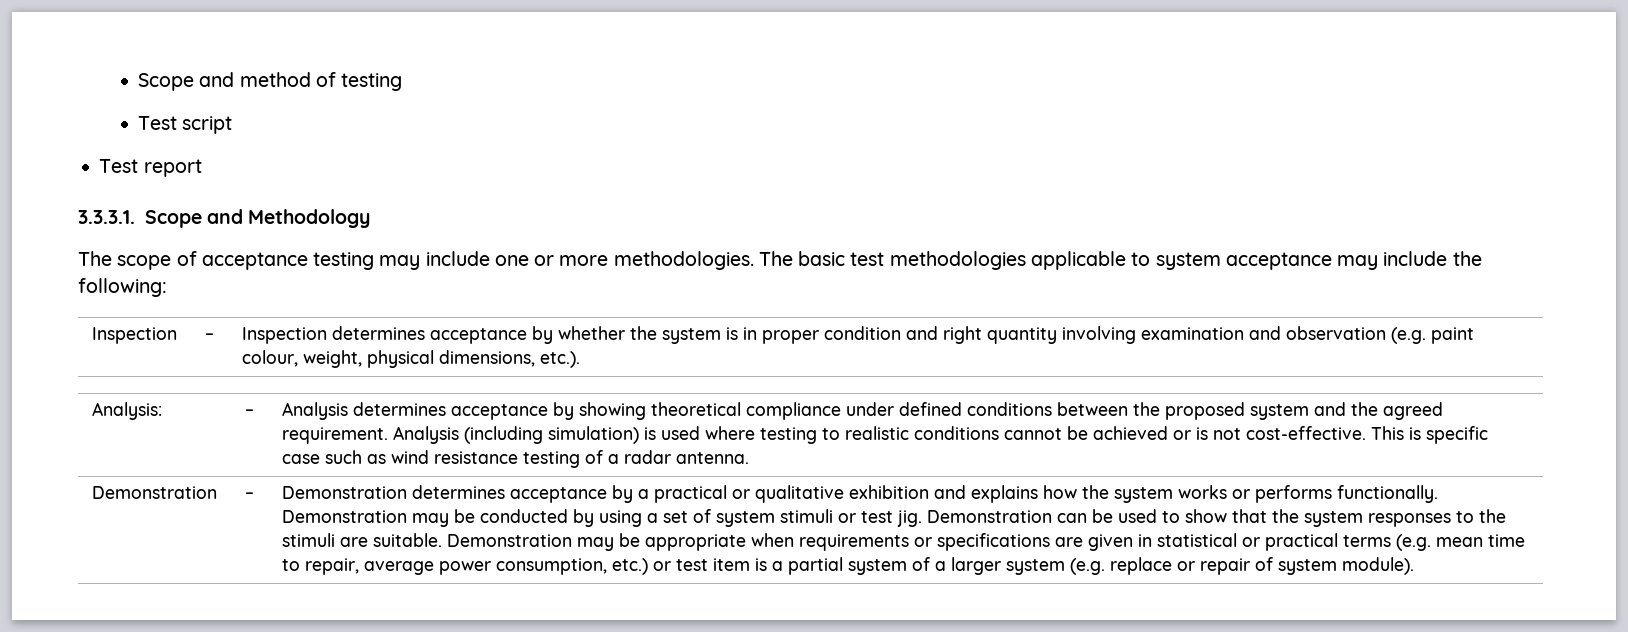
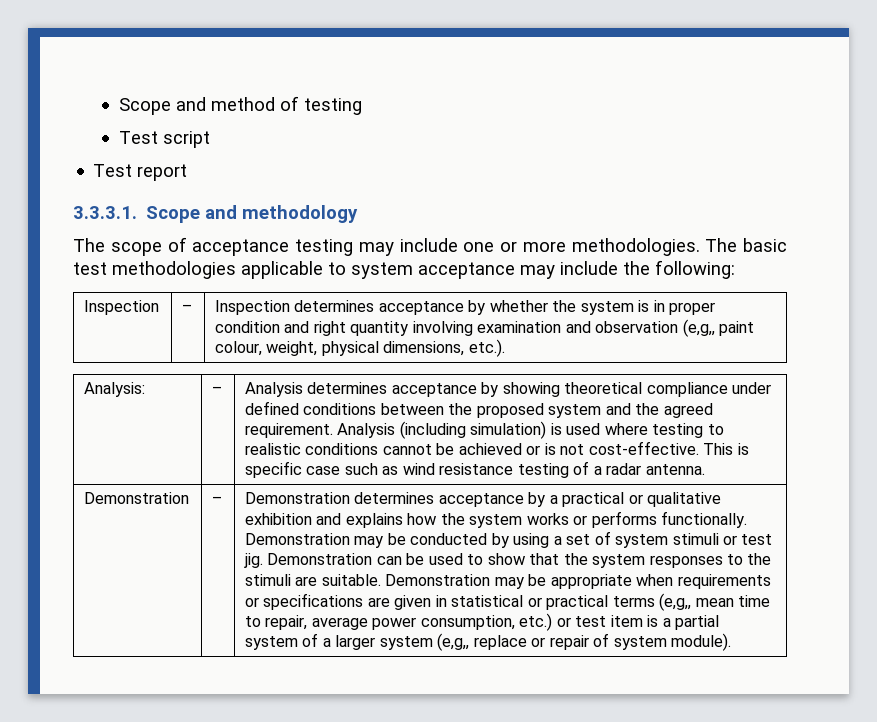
- 3.3.3.1. Scope and Methodology
+ 3.3.3.1. Scope and methodology
- Inspection | – | Inspection determines acceptance by whether the system is in proper condition and right quantity involving examination and observation (e.g. paint colour, weight, physical dimensions, etc.).
+ Inspection | – | Inspection determines acceptance by whether the system is in proper condition and right quantity involving examination and observation (e,g,, paint colour, weight, physical dimensions, etc.).
- Demonstration may be appropriate when requirements or specifications are given in statistical or practical terms (e.g. mean time to repair, average power consumption, etc.) or test item is a partial system of a larger system (e.g. replace or repair of system module).
+ Demonstration may be appropriate when requirements or specifications are given in statistical or practical terms (e,g,, mean time to repair, average power consumption, etc.) or test item is a partial system of a larger system (e,g,, replace or repair of system module).

